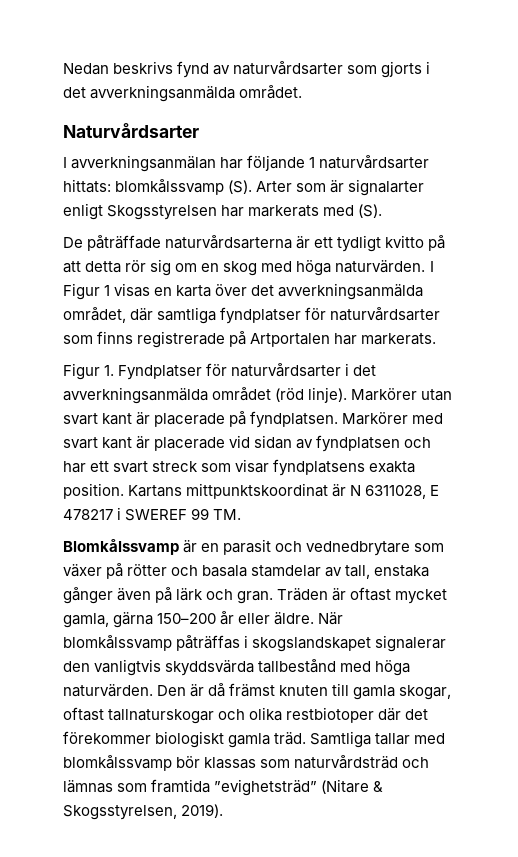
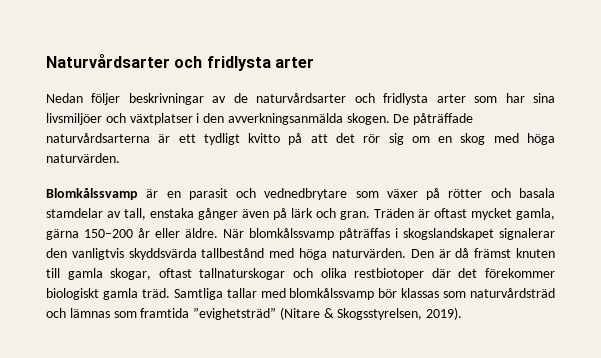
- Nedan beskrivs fynd av naturvårdsarter som gjorts i det avverkningsanmälda området.
- Naturvårdsarter
- I avverkningsanmälan har följande 1 naturvårdsarter hittats: blomkålssvamp (S). Arter som är signalarter enligt Skogsstyrelsen har markerats med (S).
- De påträffade naturvårdsarterna är ett tydligt kvitto på att detta rör sig om en skog med höga naturvärden. I Figur 1 visas en karta över det avverkningsanmälda området, där samtliga fyndplatser för naturvårdsarter som finns registrerade på Artportalen har markerats.
- Figur 1. Fyndplatser för naturvårdsarter i det avverkningsanmälda området (röd linje). Markörer utan svart kant är placerade på fyndplatsen. Markörer med svart kant är placerade vid sidan av fyndplatsen och har ett svart streck som visar fyndplatsens exakta position. Kartans mittpunktskoordinat är N 6311028, E 478217 i SWEREF 99 TM.
+ Naturvårdsarter och fridlysta arter
+ Nedan följer beskrivningar av de naturvårdsarter och fridlysta arter som har sina livsmiljöer och växtplatser i den avverkningsanmälda skogen. De påträffade naturvårdsarterna är ett tydligt kvitto på att det rör sig om en skog med höga naturvärden.

